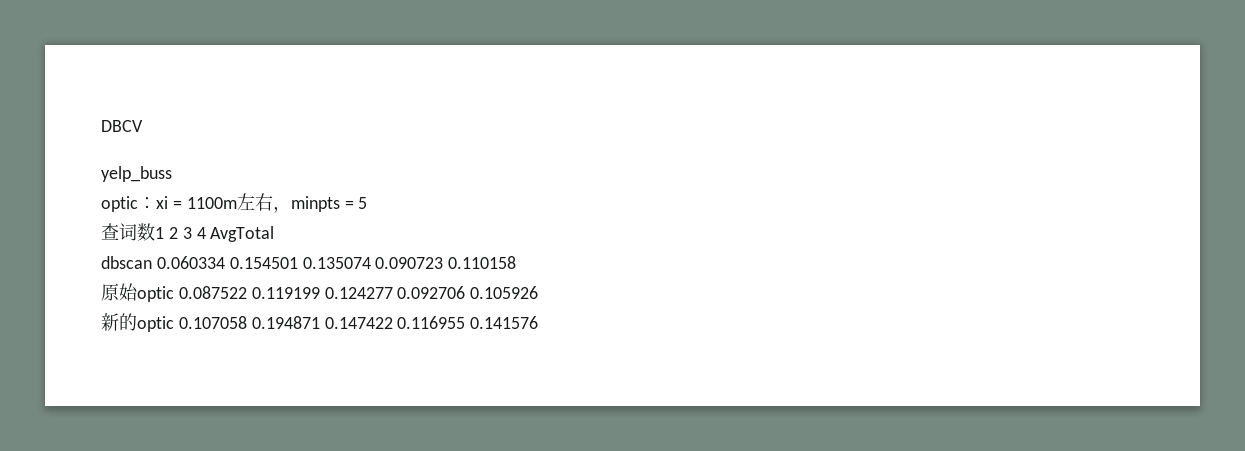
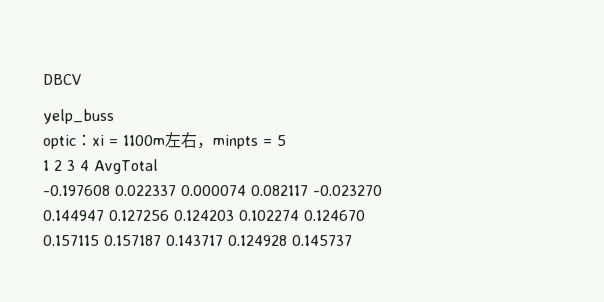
- 查词数1 2 3 4 AvgTotal
+ 1 2 3 4 AvgTotal
- dbscan 0.060334 0.154501 0.135074 0.090723 0.110158
- 原始optic 0.087522 0.119199 0.124277 0.092706 0.105926
- 新的optic 0.107058 0.194871 0.147422 0.116955 0.141576
+ -0.197608 0.022337 0.000074 0.082117 -0.023270
+ 0.144947 0.127256 0.124203 0.102274 0.124670
+ 0.157115 0.157187 0.143717 0.124928 0.145737

